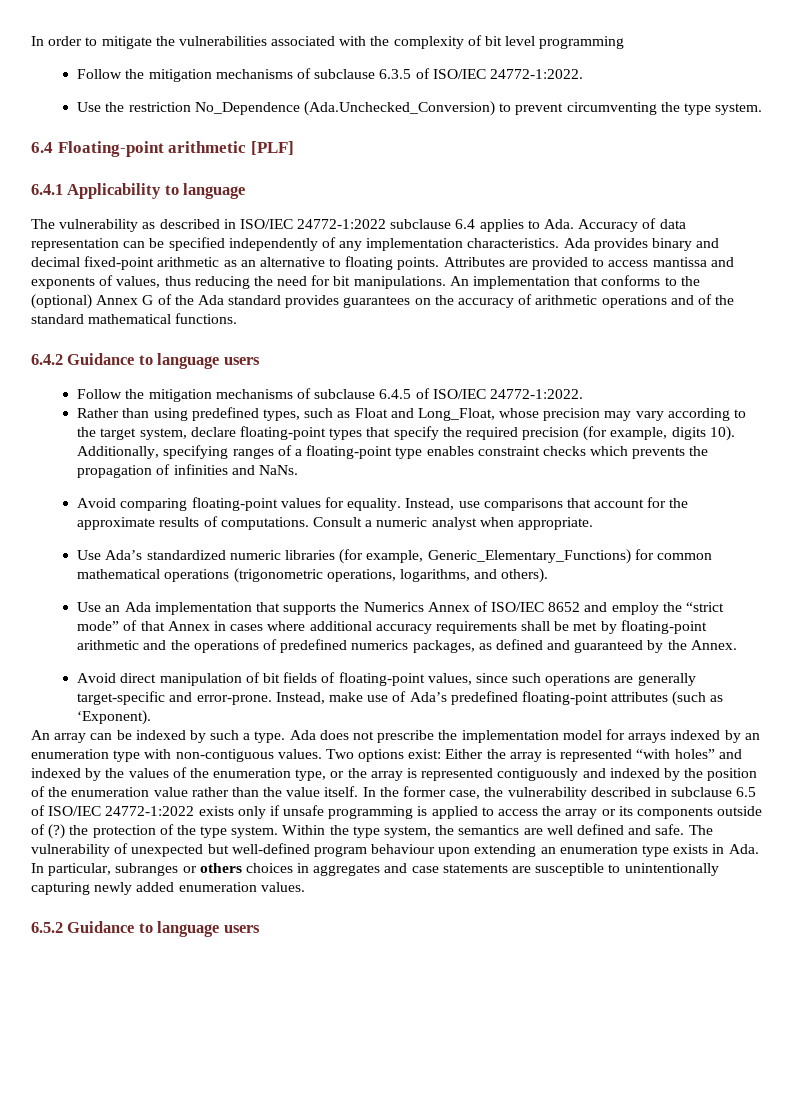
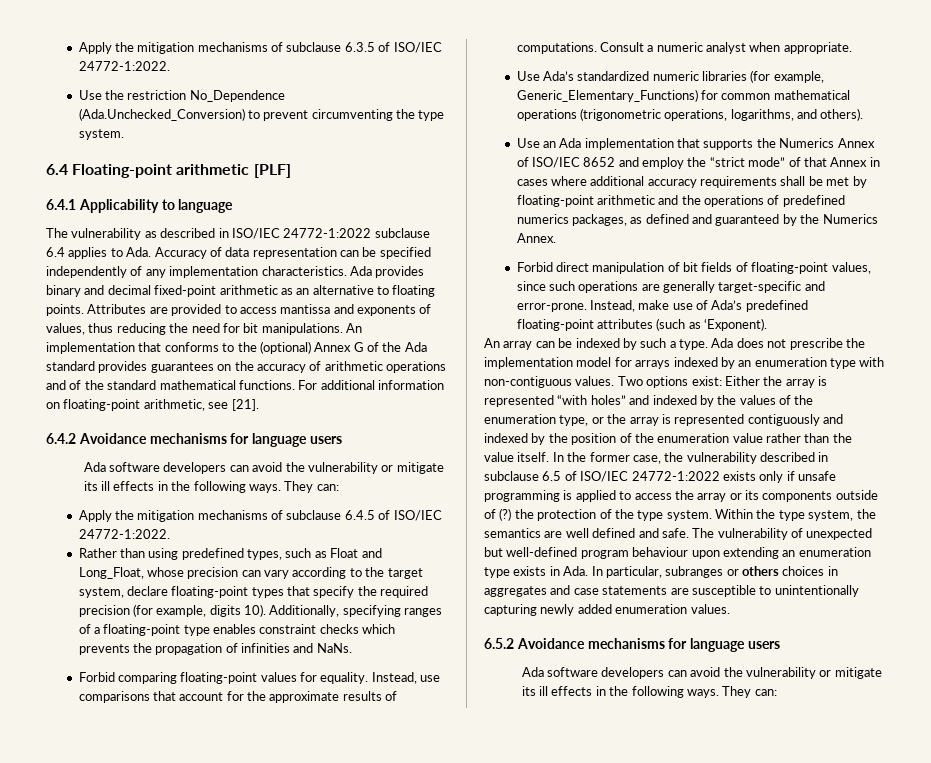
- In order to mitigate the vulnerabilities associated with the complexity of bit level programming
- Follow the mitigation mechanisms of subclause 6.3.5 of ISO/IEC 24772-1:2022.
+ Apply the mitigation mechanisms of subclause 6.3.5 of ISO/IEC 24772-1:2022.
- An implementation that conforms to the (optional) Annex G of the Ada standard provides guarantees on the accuracy of arithmetic operations and of the standard mathematical functions.
- 6.4.2 Guidance to language users
- Follow the mitigation mechanisms of subclause 6.4.5 of ISO/IEC 24772-1:2022.
+ An implementation that conforms to the (optional) Annex G of the Ada standard provides guarantees on the accuracy of arithmetic operations and of the standard mathematical functions. For additional information on floating-point arithmetic, see [21].
+ 6.4.2 Avoidance mechanisms for language users
+ Ada software developers can avoid the vulnerability or mitigate its ill effects in the following ways. They can:
+ Apply the mitigation mechanisms of subclause 6.4.5 of ISO/IEC 24772-1:2022.
- Rather than using predefined types, such as Float and Long_Float, whose precision may vary according to the target system, declare floating-point types that specify the required precision (for example, digits 10).
+ Rather than using predefined types, such as Float and Long_Float, whose precision can vary according to the target system, declare floating-point types that specify the required precision (for example, digits 10).
- Avoid comparing floating-point values for equality.
+ Forbid comparing floating-point values for equality.
- Use an Ada implementation that supports the Numerics Annex of ISO/IEC 8652 and employ the “strict mode” of that Annex in cases where additional accuracy requirements shall be met by floating-point arithmetic and the operations of predefined numerics packages, as defined and guaranteed by the Annex.
+ Use an Ada implementation that supports the Numerics Annex of ISO/IEC 8652 and employ the “strict mode” of that Annex in cases where additional accuracy requirements shall be met by floating-point arithmetic and the operations of predefined numerics packages, as defined and guaranteed by the Numerics Annex.
- Avoid direct manipulation of bit fields of floating-point values, since such operations are generally target-specific and error-prone.
+ Forbid direct manipulation of bit fields of floating-point values, since such operations are generally target-specific and error-prone.
- 6.5.2 Guidance to language users
+ 6.5.2 Avoidance mechanisms for language users
+ Ada software developers can avoid the vulnerability or mitigate its ill effects in the following ways. They can:

